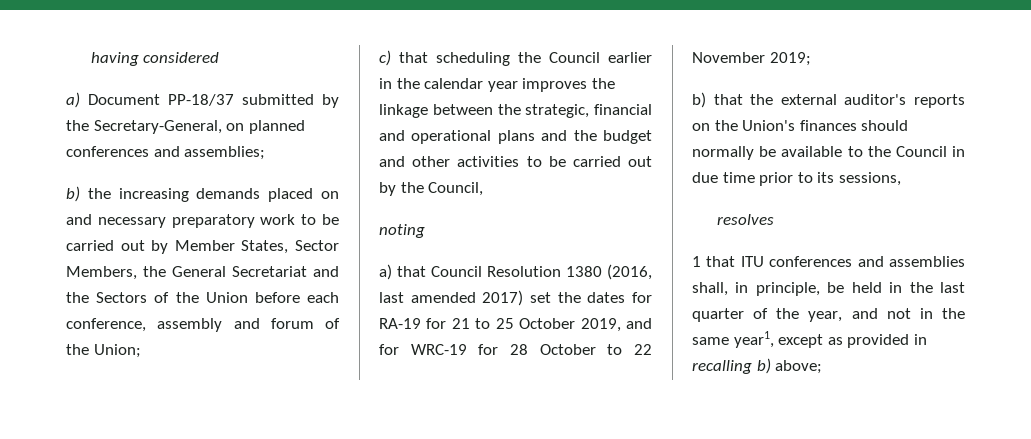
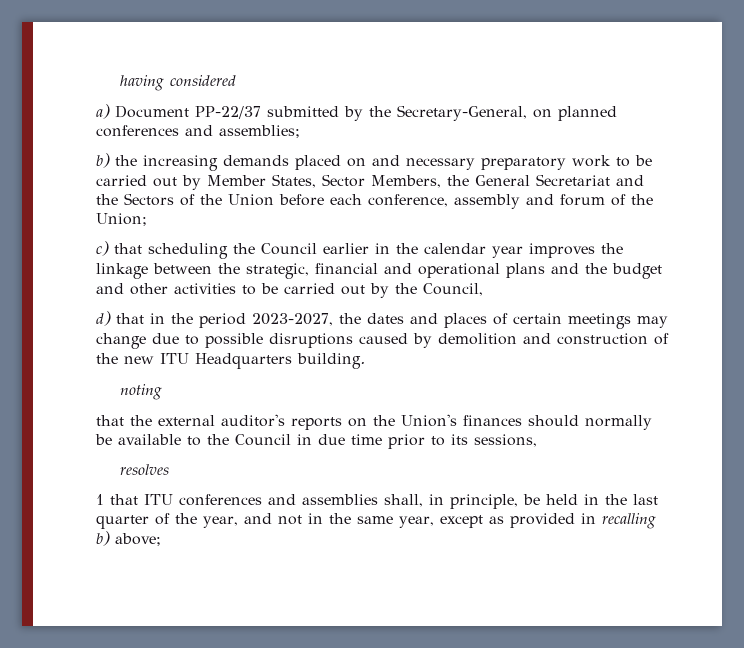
- a) Document PP-18/37 submitted by the Secretary-General, on planned conferences and assemblies;
+ a) Document PP-22/37 submitted by the Secretary-General, on planned conferences and assemblies;
+ d) that in the period 2023-2027, the dates and places of certain meetings may change due to possible disruptions caused by demolition and construction of the new ITU Headquarters building.
  noting
- a) that Council Resolution 1380 (2016, last amended 2017) set the dates for RA-19 for 21 to 25 October 2019, and for WRC-19 for 28 October to 22 November 2019;
- b) that the external auditor's reports on the Union's finances should normally be available to the Council in due time prior to its sessions,
+ that the external auditor's reports on the Union's finances should normally be available to the Council in due time prior to its sessions,
- 1 that ITU conferences and assemblies shall, in principle, be held in the last quarter of the year, and not in the same year1, except as provided in recalling b) above;
+ 1 that ITU conferences and assemblies shall, in principle, be held in the last quarter of the year, and not in the same year, except as provided in recalling b) above;

